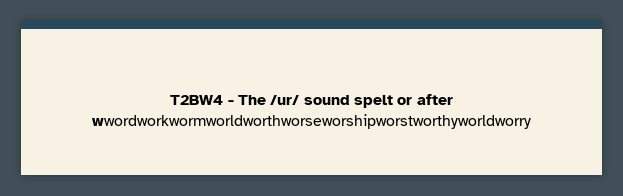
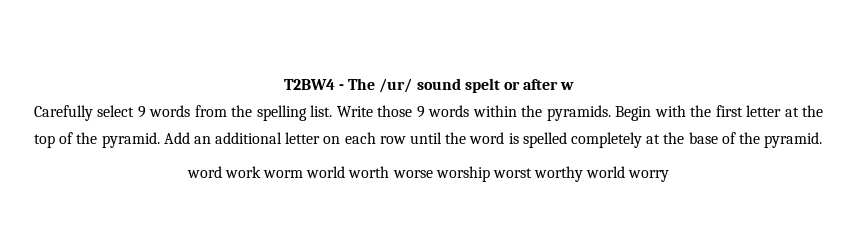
- T2BW4 - The /ur/ sound spelt or after wwordworkwormworldworthworseworshipworstworthyworldworry
+ T2BW4 - The /ur/ sound spelt or after w
+ Carefully select 9 words from the spelling list. Write those 9 words within the pyramids. Begin with the first letter at the top of the pyramid. Add an additional letter on each row until the word is spelled completely at the base of the pyramid.
+ word work worm world worth worse worship worst worthy world worry

